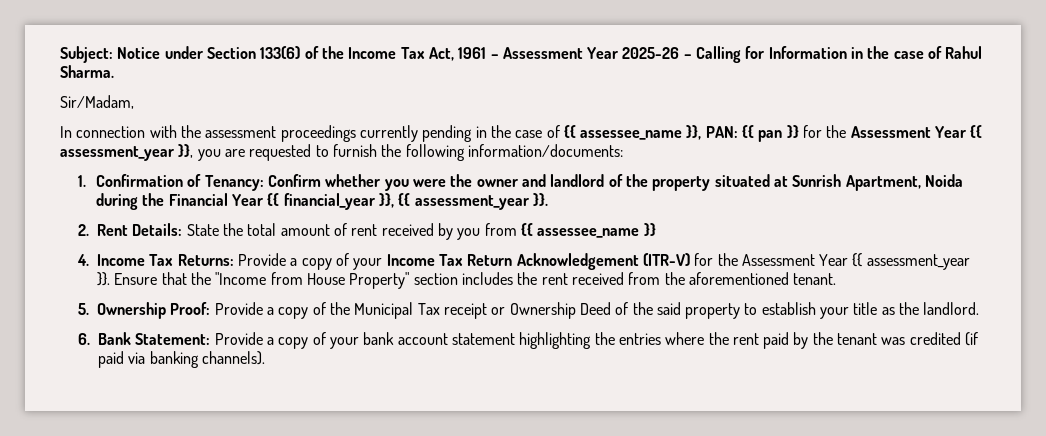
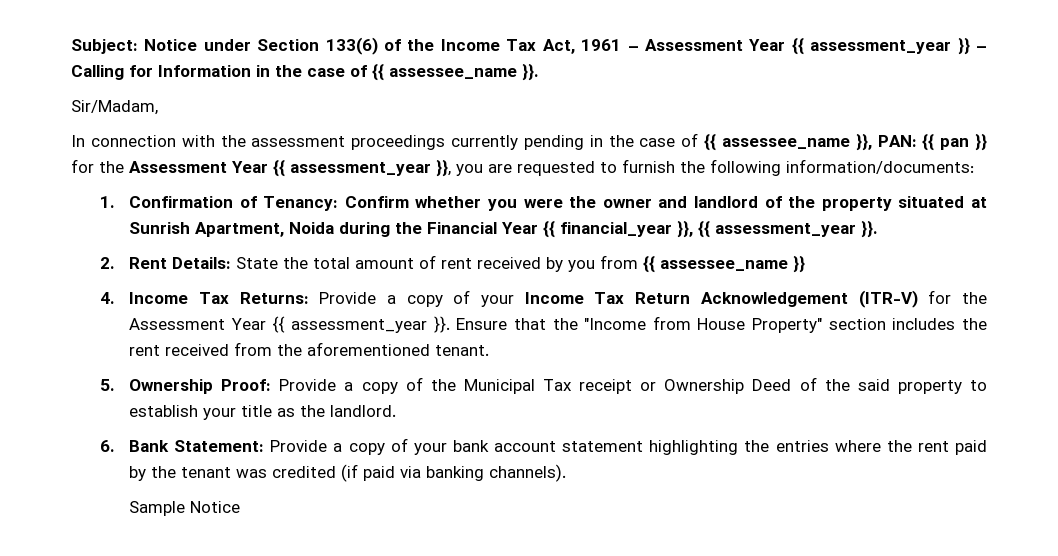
- Subject: Notice under Section 133(6) of the Income Tax Act, 1961 – Assessment Year 2025-26 – Calling for Information in the case of Rahul Sharma.
+ Subject: Notice under Section 133(6) of the Income Tax Act, 1961 – Assessment Year {{ assessment_year }} – Calling for Information in the case of {{ assessee_name }}.
+ Sample Notice

